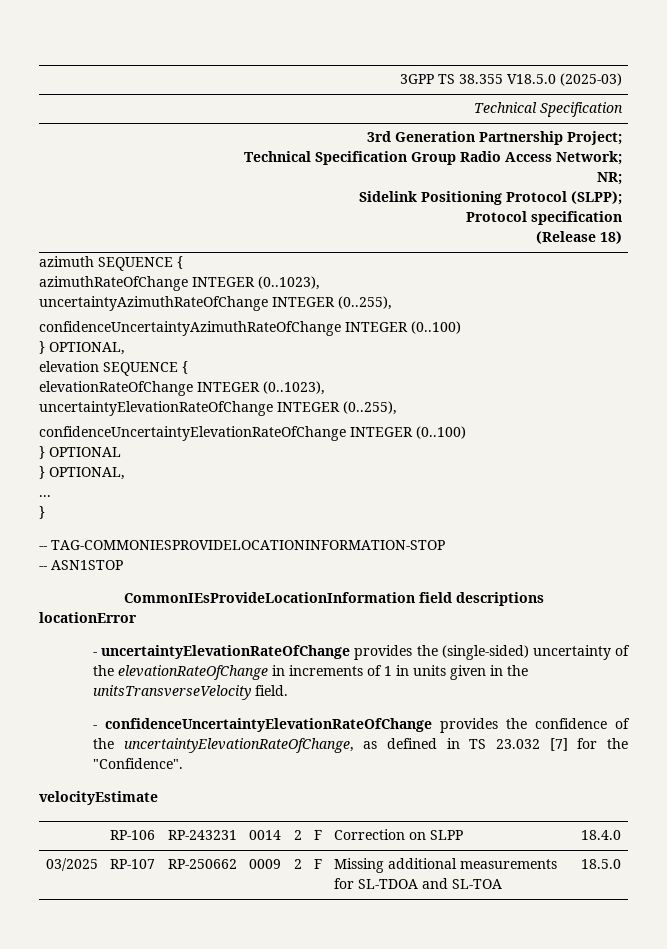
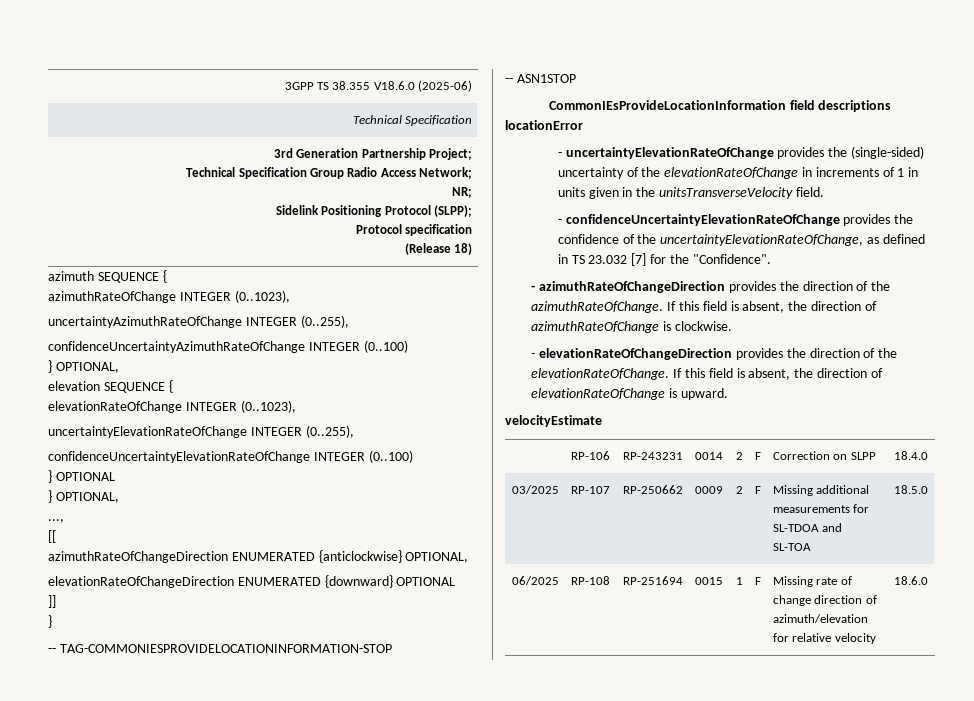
- 3GPP TS 38.355 V18.5.0 (2025-03)
+ 3GPP TS 38.355 V18.6.0 (2025-06)
- ...
+ ...,
+ [[
+ azimuthRateOfChangeDirection ENUMERATED {anticlockwise} OPTIONAL,
+ elevationRateOfChangeDirection ENUMERATED {downward} OPTIONAL
+ ]]
+ - azimuthRateOfChangeDirection provides the direction of the azimuthRateOfChange. If this field is absent, the direction of azimuthRateOfChange is clockwise.
+ - elevationRateOfChangeDirection provides the direction of the elevationRateOfChange. If this field is absent, the direction of elevationRateOfChange is upward.
+ 06/2025 | RP-108 | RP-251694 | 0015 | 1 | F | Missing rate of change direction of azimuth/elevation for relative velocity | 18.6.0

